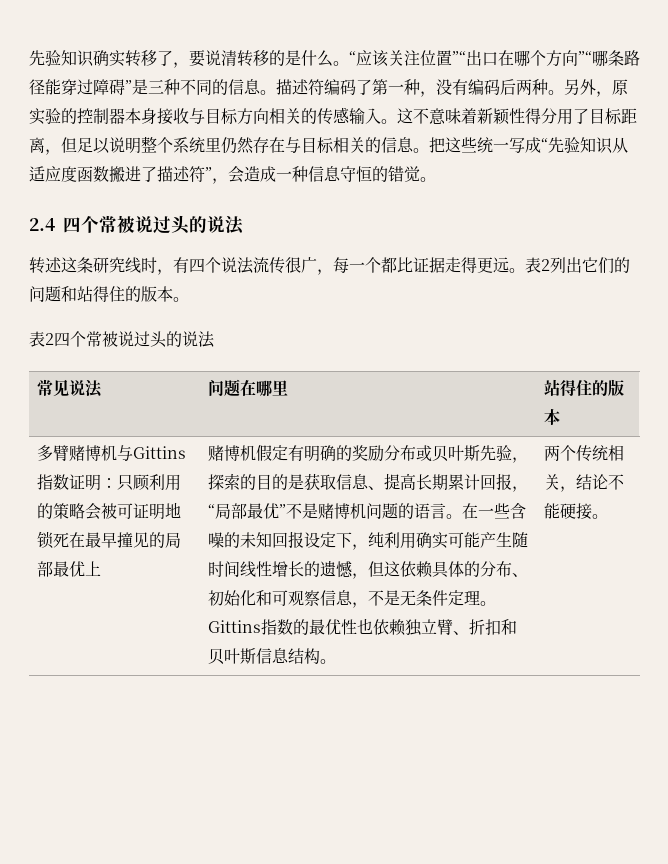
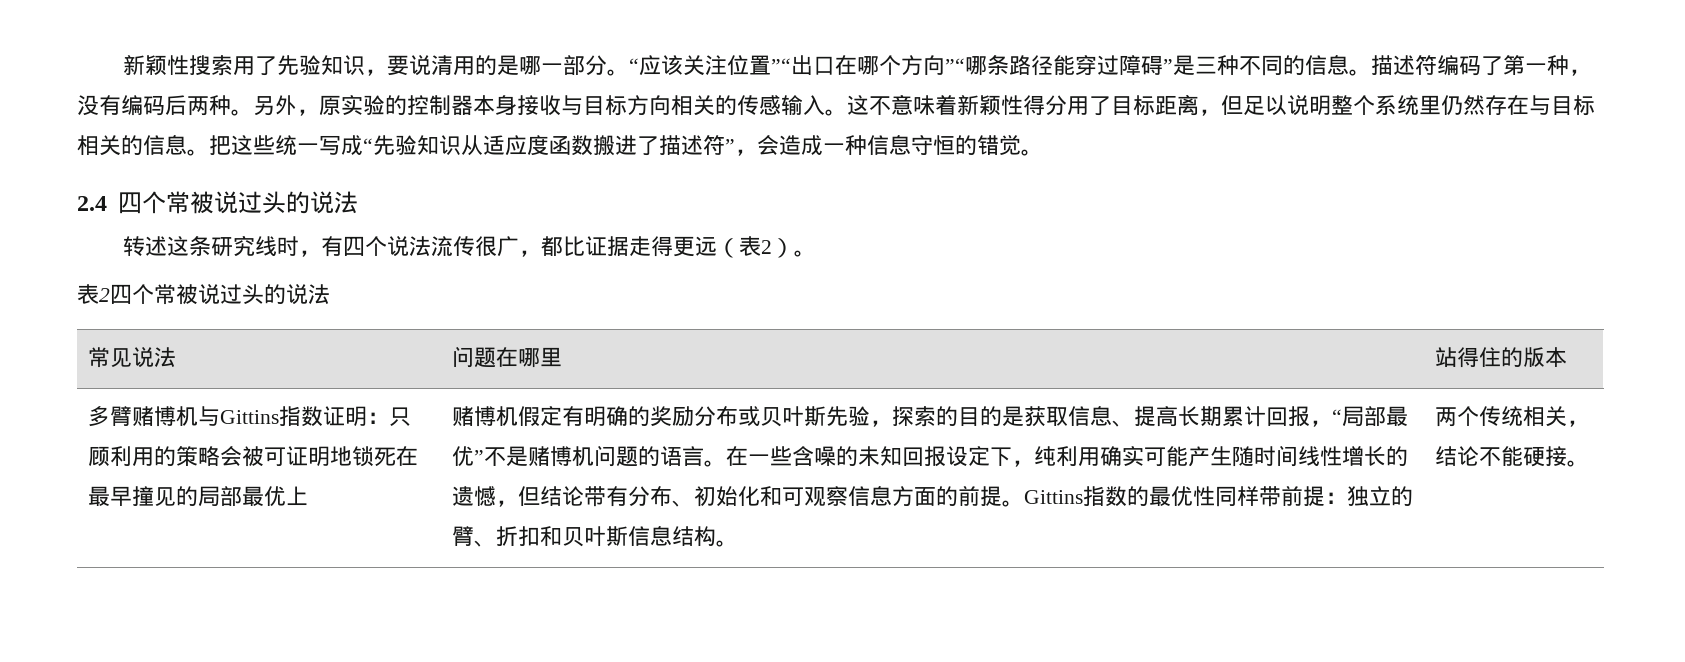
- 先验知识确实转移了，要说清转移的是什么。
+ 新颖性搜索用了先验知识，要说清用的是哪一部分。
- 转述这条研究线时，有四个说法流传很广，每一个都比证据走得更远。表2列出它们的问题和站得住的版本。
+ 转述这条研究线时，有四个说法流传很广，都比证据走得更远（表2）。
- 在一些含噪的未知回报设定下，纯利用确实可能产生随时间线性增长的遗憾，但这依赖具体的分布、初始化和可观察信息，不是无条件定理。
+ 在一些含噪的未知回报设定下，纯利用确实可能产生随时间线性增长的遗憾，但结论带有分布、初始化和可观察信息方面的前提。
- Gittins指数的最优性也依赖独立臂、折扣和贝叶斯信息结构。
+ Gittins指数的最优性同样带前提：独立的臂、折扣和贝叶斯信息结构。

